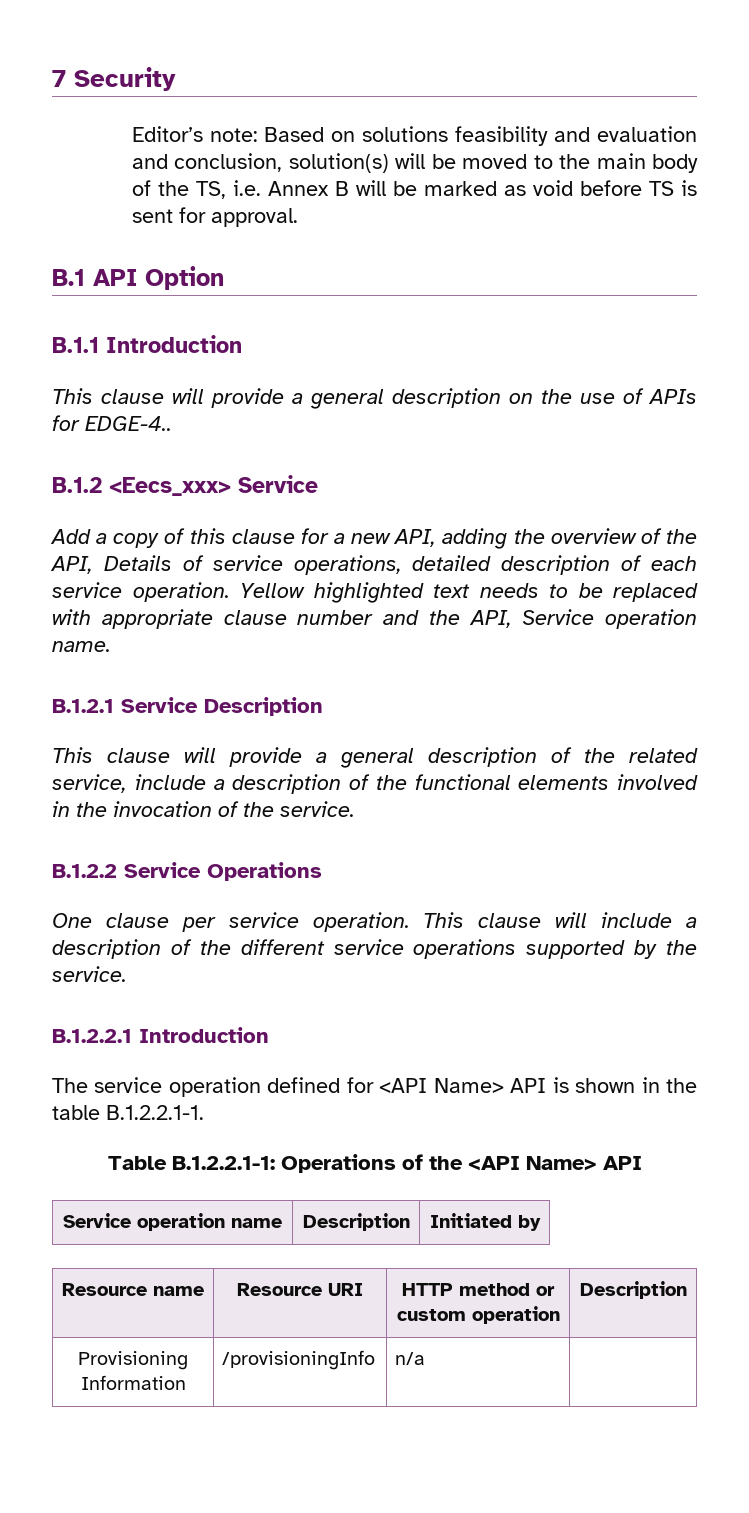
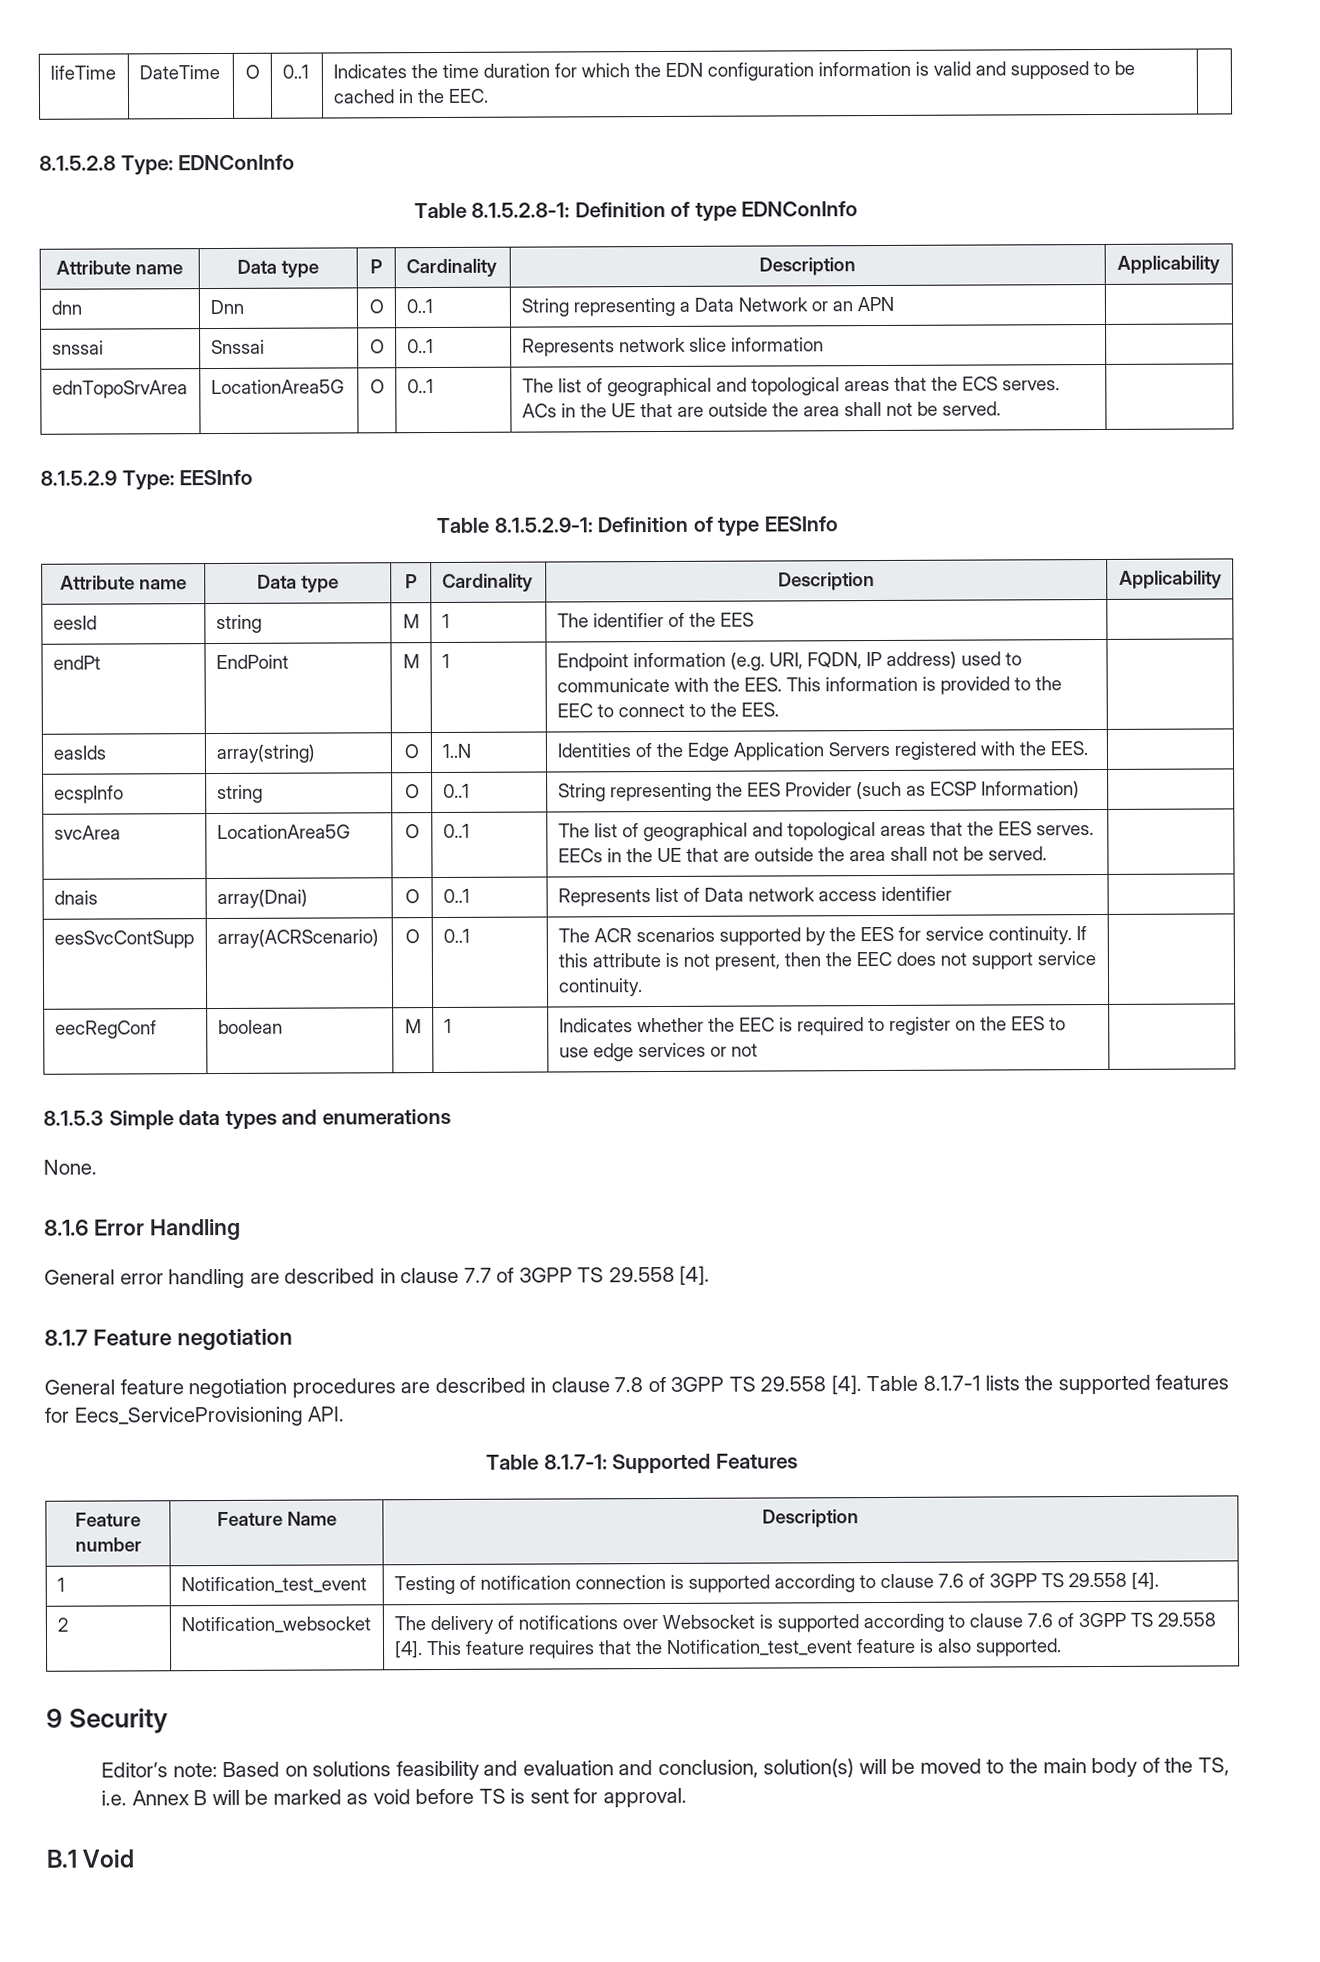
- 7 Security
+ lifeTime | DateTime | O | 0..1 | Indicates the time duration for which the EDN configuration information is valid and supposed to be cached in the EEC. |
+ 8.1.5.2.8 Type: EDNConInfo
+ Table 8.1.5.2.8-1: Definition of type EDNConInfo
+ Attribute name | Data type | P | Cardinality | Description | Applicability
+ dnn | Dnn | O | 0..1 | String representing a Data Network or an APN |
+ snssai | Snssai | O | 0..1 | Represents network slice information |
+ ednTopoSrvArea | LocationArea5G | O | 0..1 | The list of geographical and topological areas that the ECS serves. ACs in the UE that are outside the area shall not be served. |
+ 8.1.5.2.9 Type: EESInfo
+ Table 8.1.5.2.9-1: Definition of type EESInfo
+ Attribute name | Data type | P | Cardinality | Description | Applicability
+ eesId | string | M | 1 | The identifier of the EES |
+ endPt | EndPoint | M | 1 | Endpoint information (e.g. URI, FQDN, IP address) used to communicate with the EES. This information is provided to the EEC to connect to the EES. |
+ easIds | array(string) | O | 1..N | Identities of the Edge Application Servers registered with the EES. |
+ ecspInfo | string | O | 0..1 | String representing the EES Provider (such as ECSP Information) |
+ svcArea | LocationArea5G | O | 0..1 | The list of geographical and topological areas that the EES serves. EECs in the UE that are outside the area shall not be served. |
+ dnais | array(Dnai) | O | 0..1 | Represents list of Data network access identifier |
+ eesSvcContSupp | array(ACRScenario) | O | 0..1 | The ACR scenarios supported by the EES for service continuity. If this attribute is not present, then the EEC does not support service continuity. |
+ eecRegConf | boolean | M | 1 | Indicates whether the EEC is required to register on the EES to use edge services or not |
+ 8.1.5.3 Simple data types and enumerations
+ None.
+ 8.1.6 Error Handling
+ General error handling are described in clause 7.7 of 3GPP TS 29.558 [4].
+ 8.1.7 Feature negotiation
+ General feature negotiation procedures are described in clause 7.8 of 3GPP TS 29.558 [4]. Table 8.1.7-1 lists the supported features for Eecs_ServiceProvisioning API.
+ Table 8.1.7-1: Supported Features
+ Feature number | Feature Name | Description
+ 1 | Notification_test_event | Testing of notification connection is supported according to clause 7.6 of 3GPP TS 29.558 [4].
+ 2 | Notification_websocket | The delivery of notifications over Websocket is supported according to clause 7.6 of 3GPP TS 29.558 [4]. This feature requires that the Notification_test_event feature is also supported.
+ 9 Security
- B.1 API Option
- B.1.1 Introduction
- This clause will provide a general description on the use of APIs for EDGE-4..
- B.1.2 <Eecs_xxx> Service
- Add a copy of this clause for a new API, adding the overview of the API, Details of service operations, detailed description of each service operation. Yellow highlighted text needs to be replaced with appropriate clause number and the API, Service operation name.
- B.1.2.1 Service Description
- This clause will provide a general description of the related service, include a description of the functional elements involved in the invocation of the service.
- B.1.2.2 Service Operations
- One clause per service operation. This clause will include a description of the different service operations supported by the service.
- B.1.2.2.1 Introduction
- The service operation defined for <API Name> API is shown in the table B.1.2.2.1-1.
- Table B.1.2.2.1-1: Operations of the <API Name> API
- Service operation name | Description | Initiated by
- Resource name | Resource URI | HTTP method or custom operation | Description
- Provisioning Information | /provisioningInfo | n/a |
+ B.1 Void

